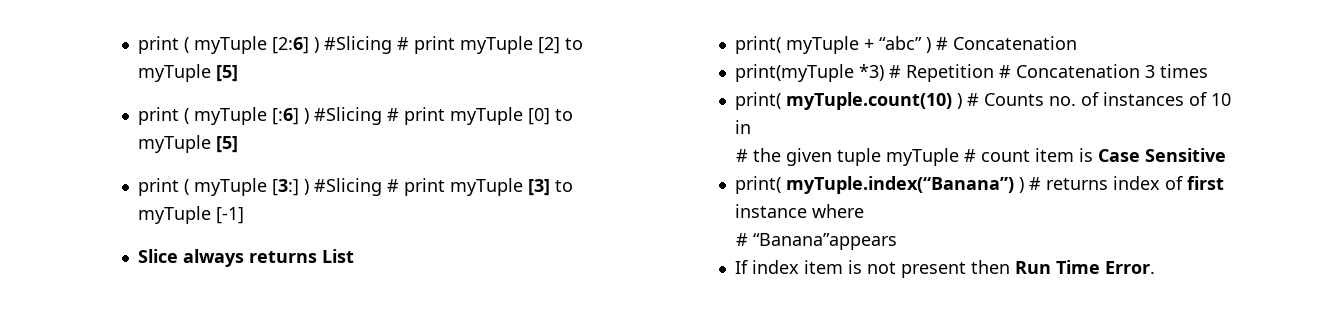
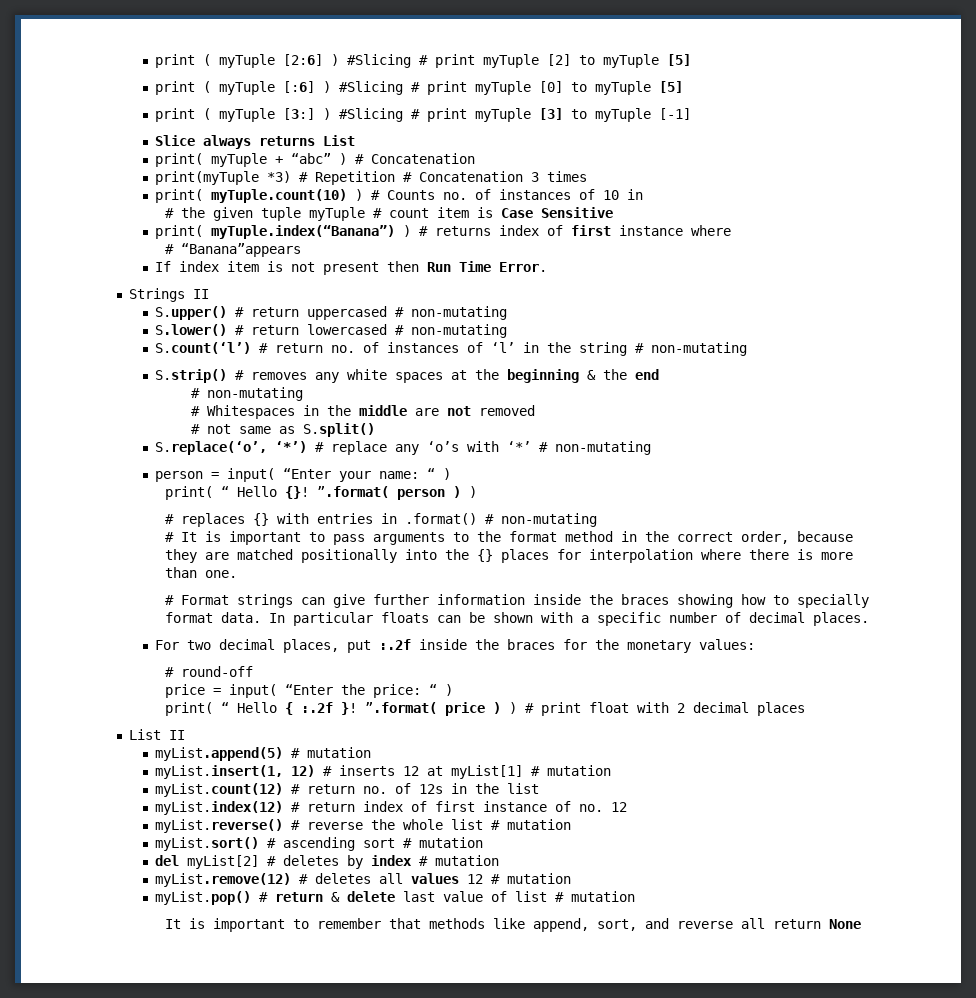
+ Strings II
+ S.upper() # return uppercased # non-mutating
+ S.lower() # return lowercased # non-mutating
+ S.count(‘l’) # return no. of instances of ‘l’ in the string # non-mutating
+ S.strip() # removes any white spaces at the beginning & the end
+ # non-mutating
+ # Whitespaces in the middle are not removed
+ # not same as S.split()
+ S.replace(‘o’, ‘*’) # replace any ‘o’s with ‘*’ # non-mutating
+ person = input( “Enter your name: “ )
+ print( “ Hello {}! ”.format( person ) )
+ # replaces {} with entries in .format() # non-mutating
+ # It is important to pass arguments to the format method in the correct order, because they are matched positionally into the {} places for interpolation where there is more than one.
+ # Format strings can give further information inside the braces showing how to specially format data. In particular floats can be shown with a specific number of decimal places.
+ For two decimal places, put :.2f inside the braces for the monetary values:
+ # round-off
+ price = input( “Enter the price: “ )
+ print( “ Hello { :.2f }! ”.format( price ) ) # print float with 2 decimal places
+ List II
+ myList.append(5) # mutation
+ myList.insert(1, 12) # inserts 12 at myList[1] # mutation
+ myList.count(12) # return no. of 12s in the list
+ myList.index(12) # return index of first instance of no. 12
+ myList.reverse() # reverse the whole list # mutation
+ myList.sort() # ascending sort # mutation
+ del myList[2] # deletes by index # mutation
+ myList.remove(12) # deletes all values 12 # mutation
+ myList.pop() # return & delete last value of list # mutation
+ It is important to remember that methods like append, sort, and reverse all return None

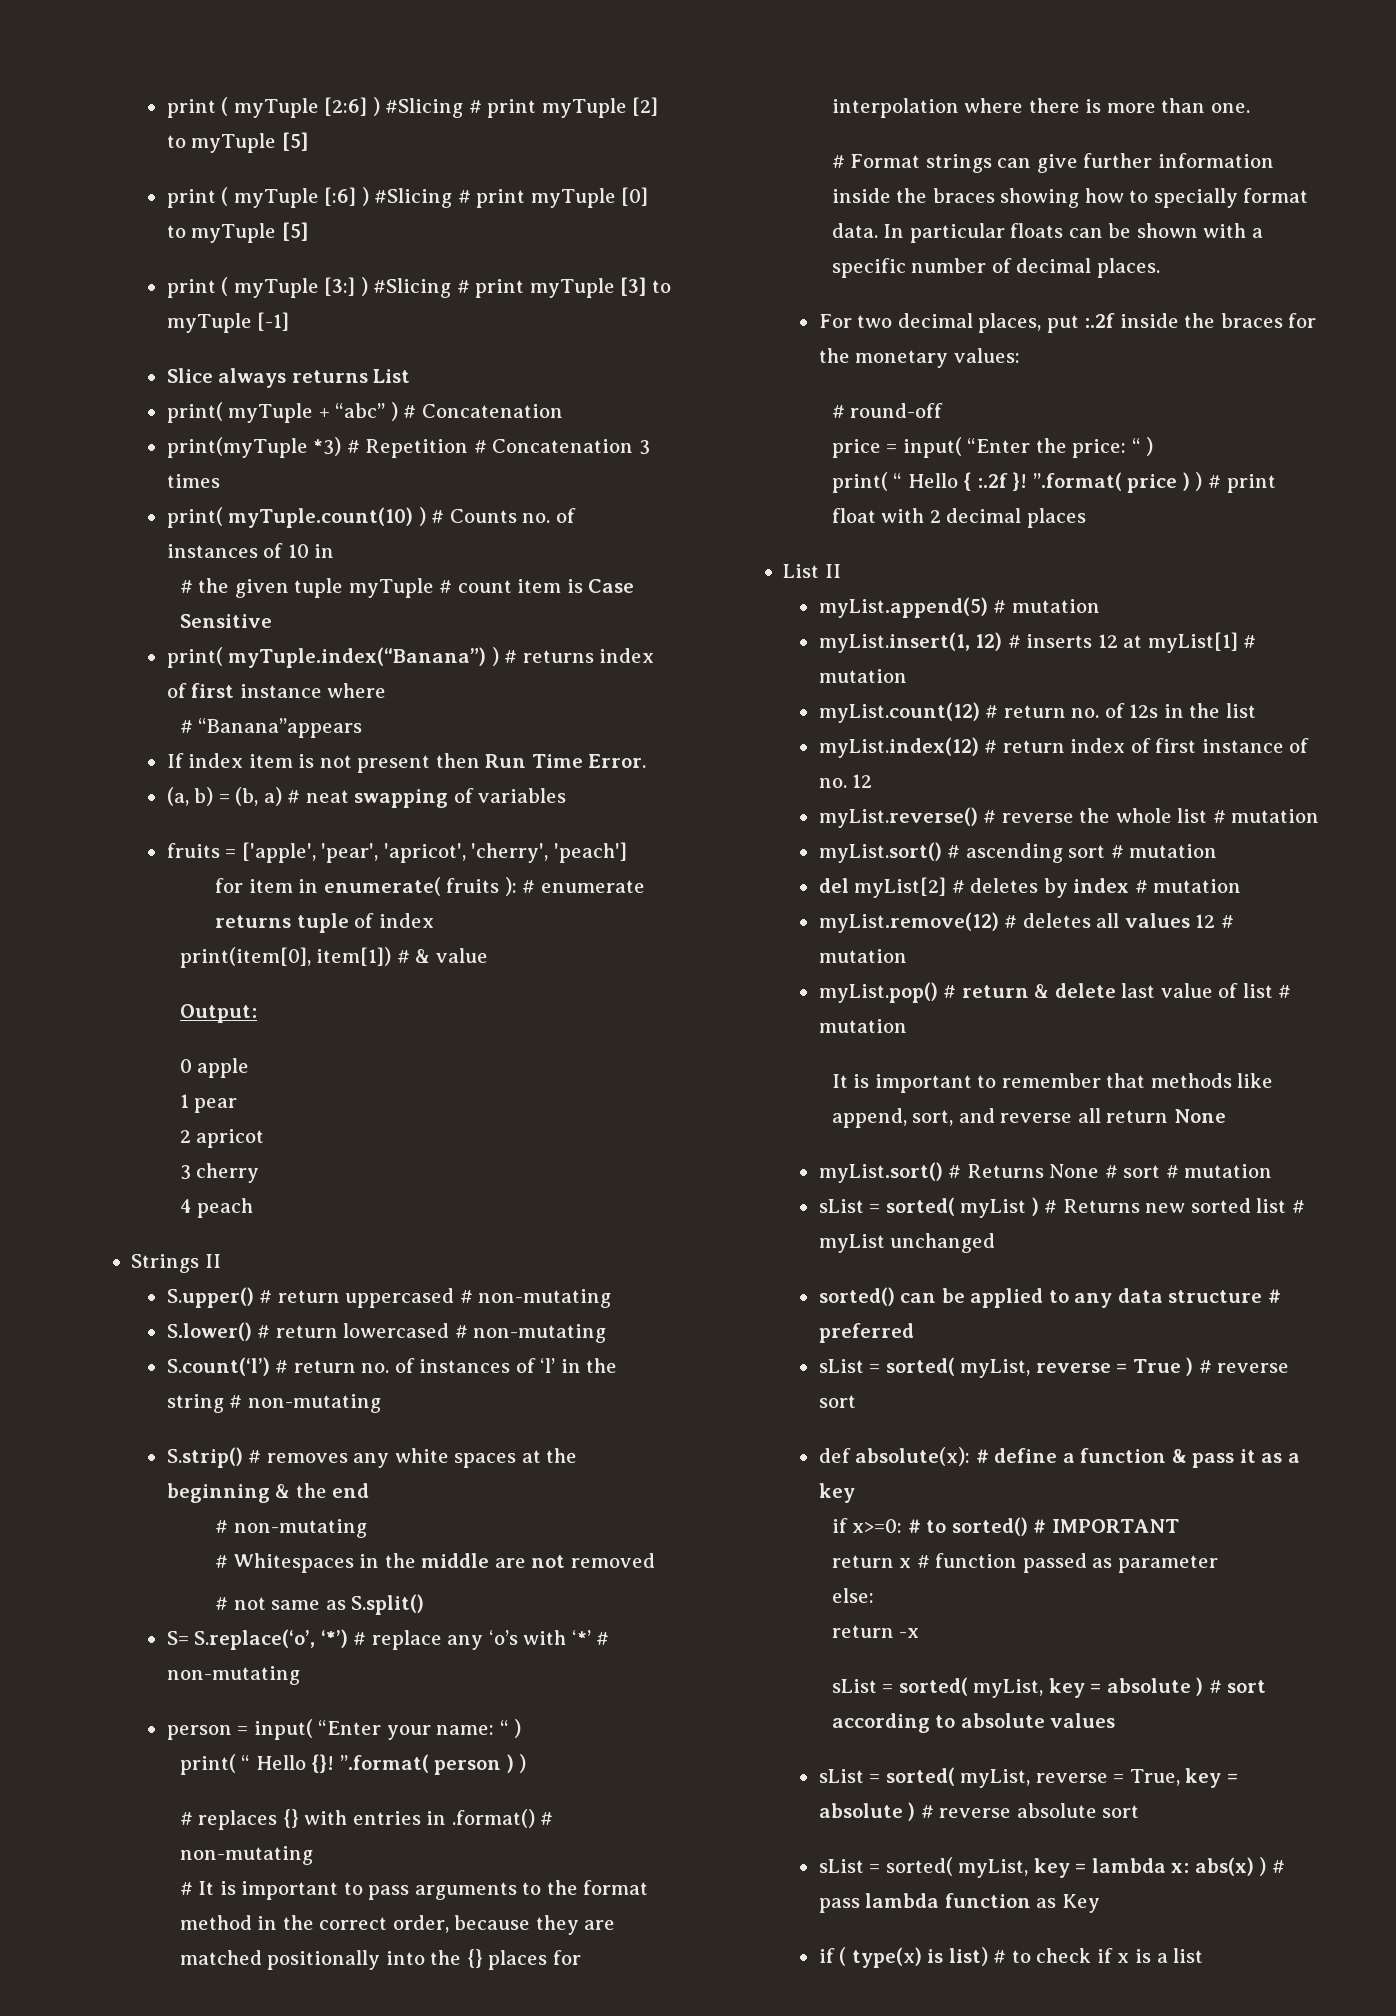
+ (a, b) = (b, a) # neat swapping of variables
+ fruits = ['apple', 'pear', 'apricot', 'cherry', 'peach']
+ for item in enumerate( fruits ): # enumerate returns tuple of index
+ print(item[0], item[1]) # & value
+ Output:
+ 0 apple
+ 1 pear
+ 2 apricot
+ 3 cherry
+ 4 peach
- S.replace(‘o’, ‘*’) # replace any ‘o’s with ‘*’ # non-mutating
+ S= S.replace(‘o’, ‘*’) # replace any ‘o’s with ‘*’ # non-mutating
+ myList.sort() # Returns None # sort # mutation
+ sList = sorted( myList ) # Returns new sorted list # myList unchanged
+ sorted() can be applied to any data structure # preferred
+ sList = sorted( myList, reverse = True ) # reverse sort
+ def absolute(x): # define a function & pass it as a key
+ if x>=0: # to sorted() # IMPORTANT
+ return x # function passed as parameter
+ else:
+ return -x
+ sList = sorted( myList, key = absolute ) # sort according to absolute values
+ sList = sorted( myList, reverse = True, key = absolute ) # reverse absolute sort
+ sList = sorted( myList, key = lambda x: abs(x) ) # pass lambda function as Key
+ if ( type(x) is list) # to check if x is a list

